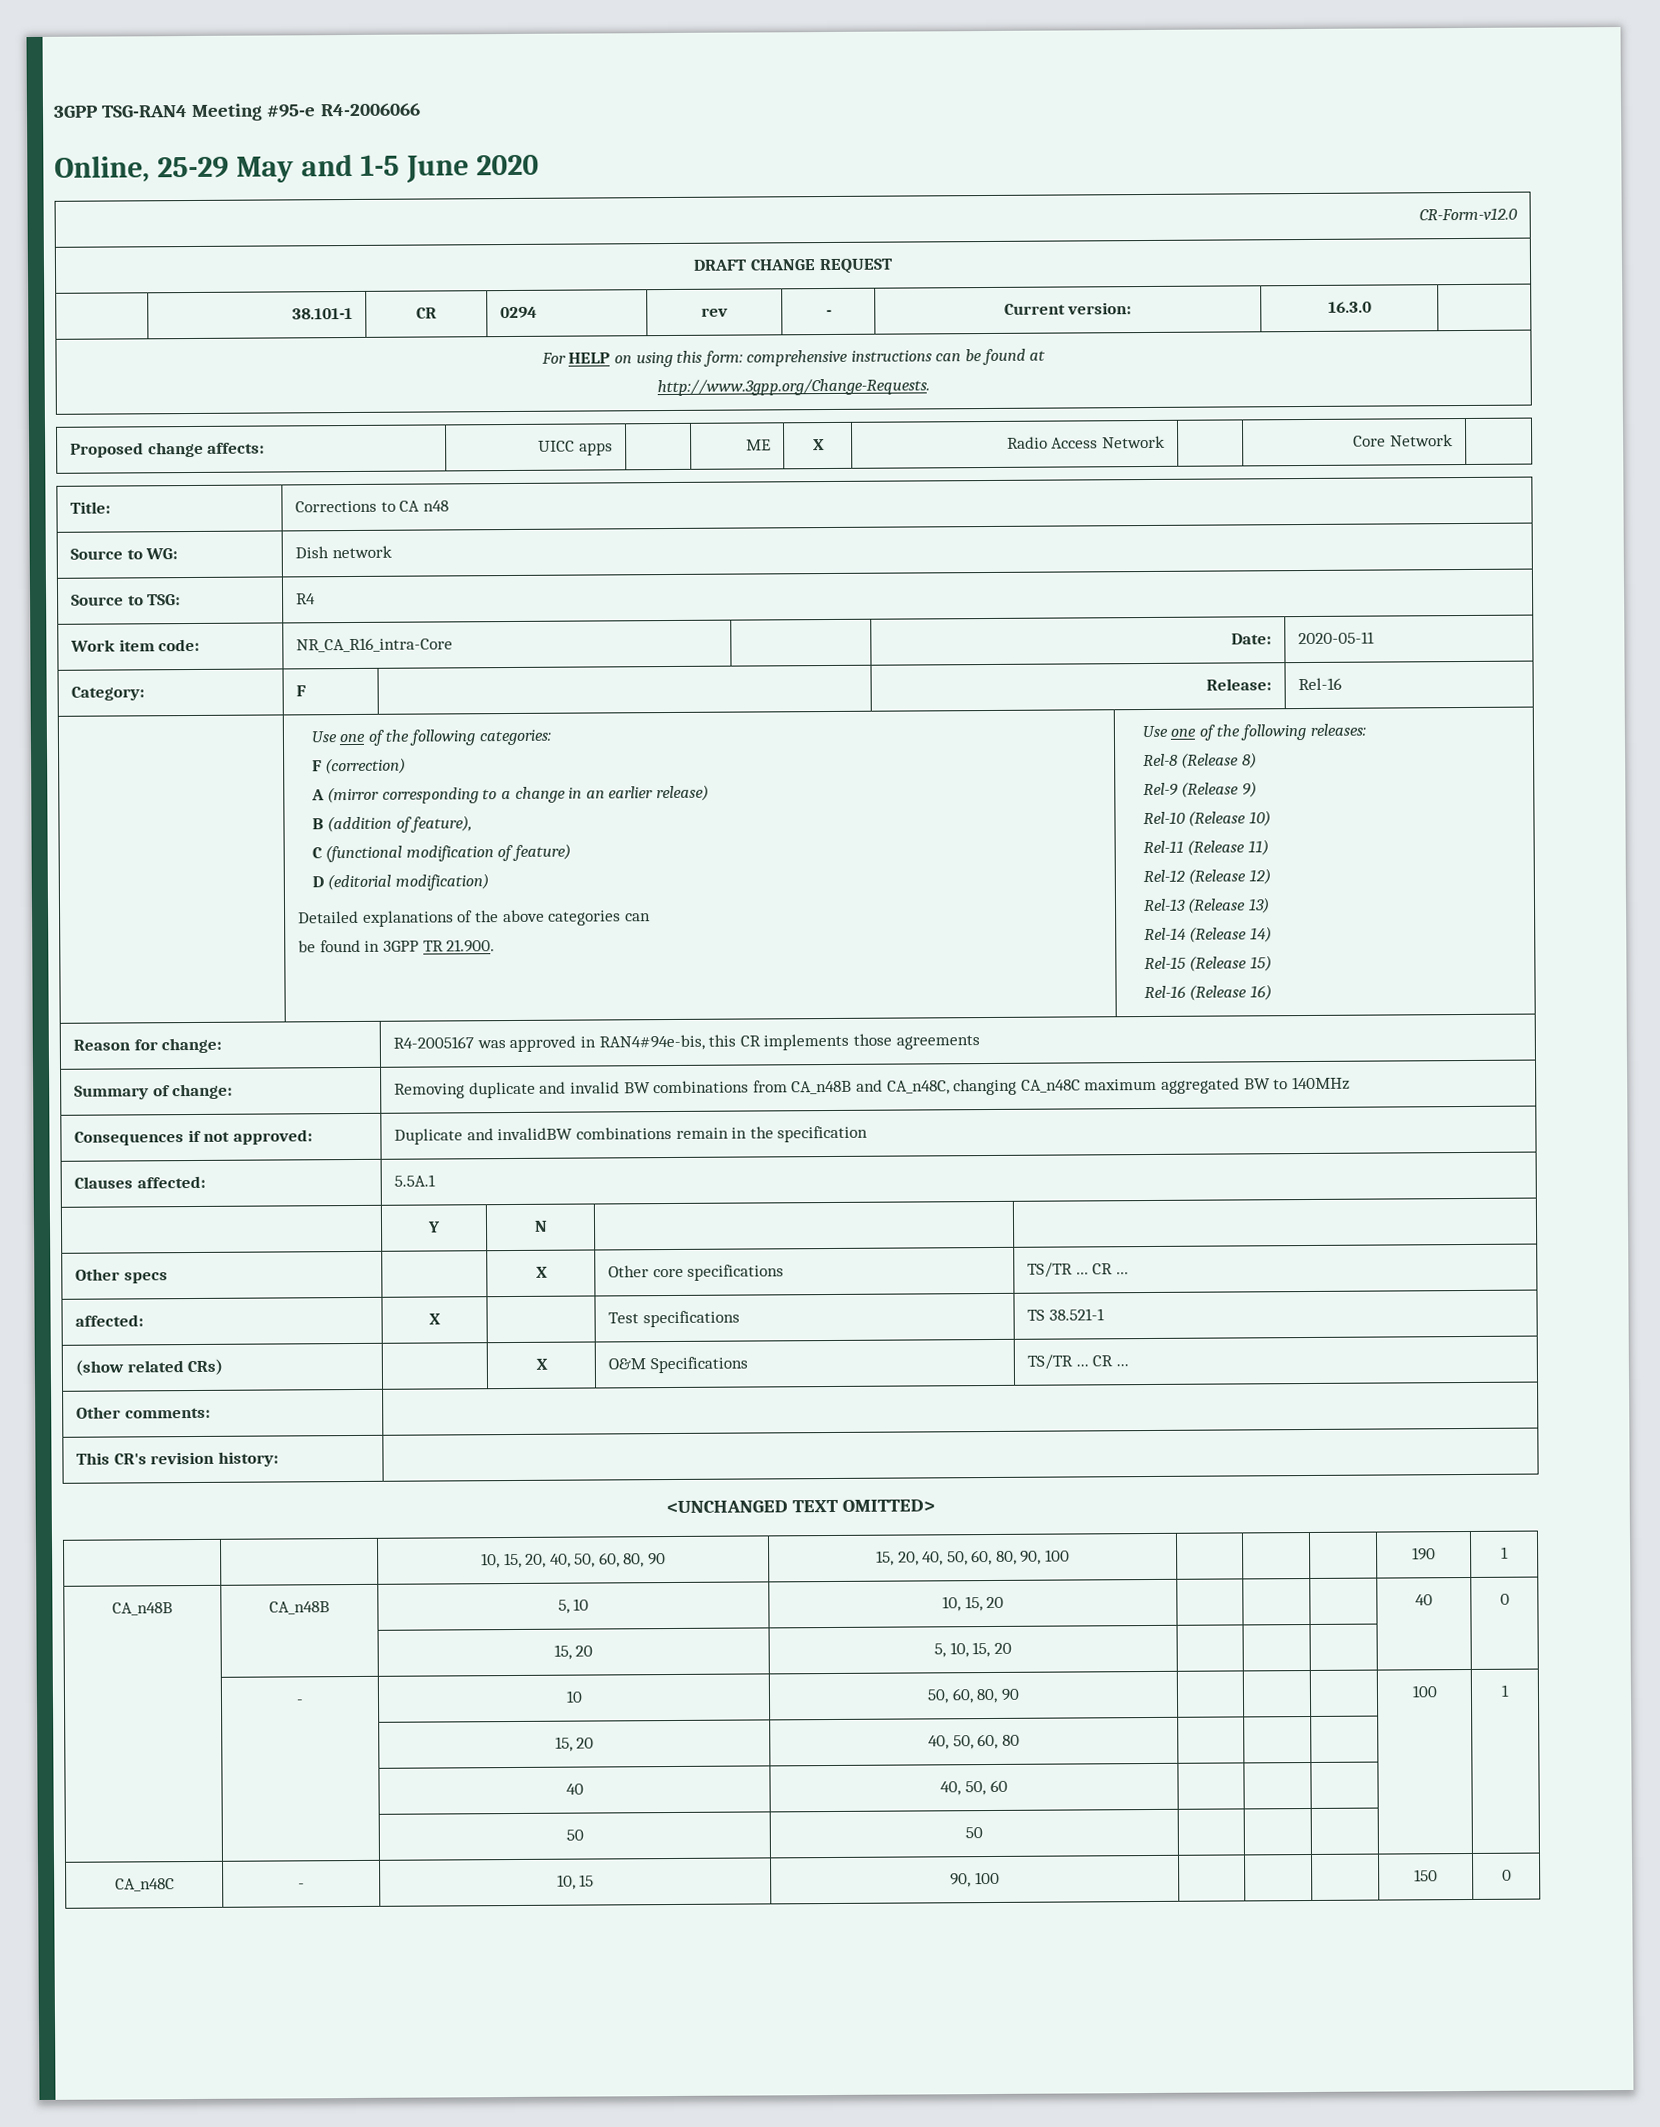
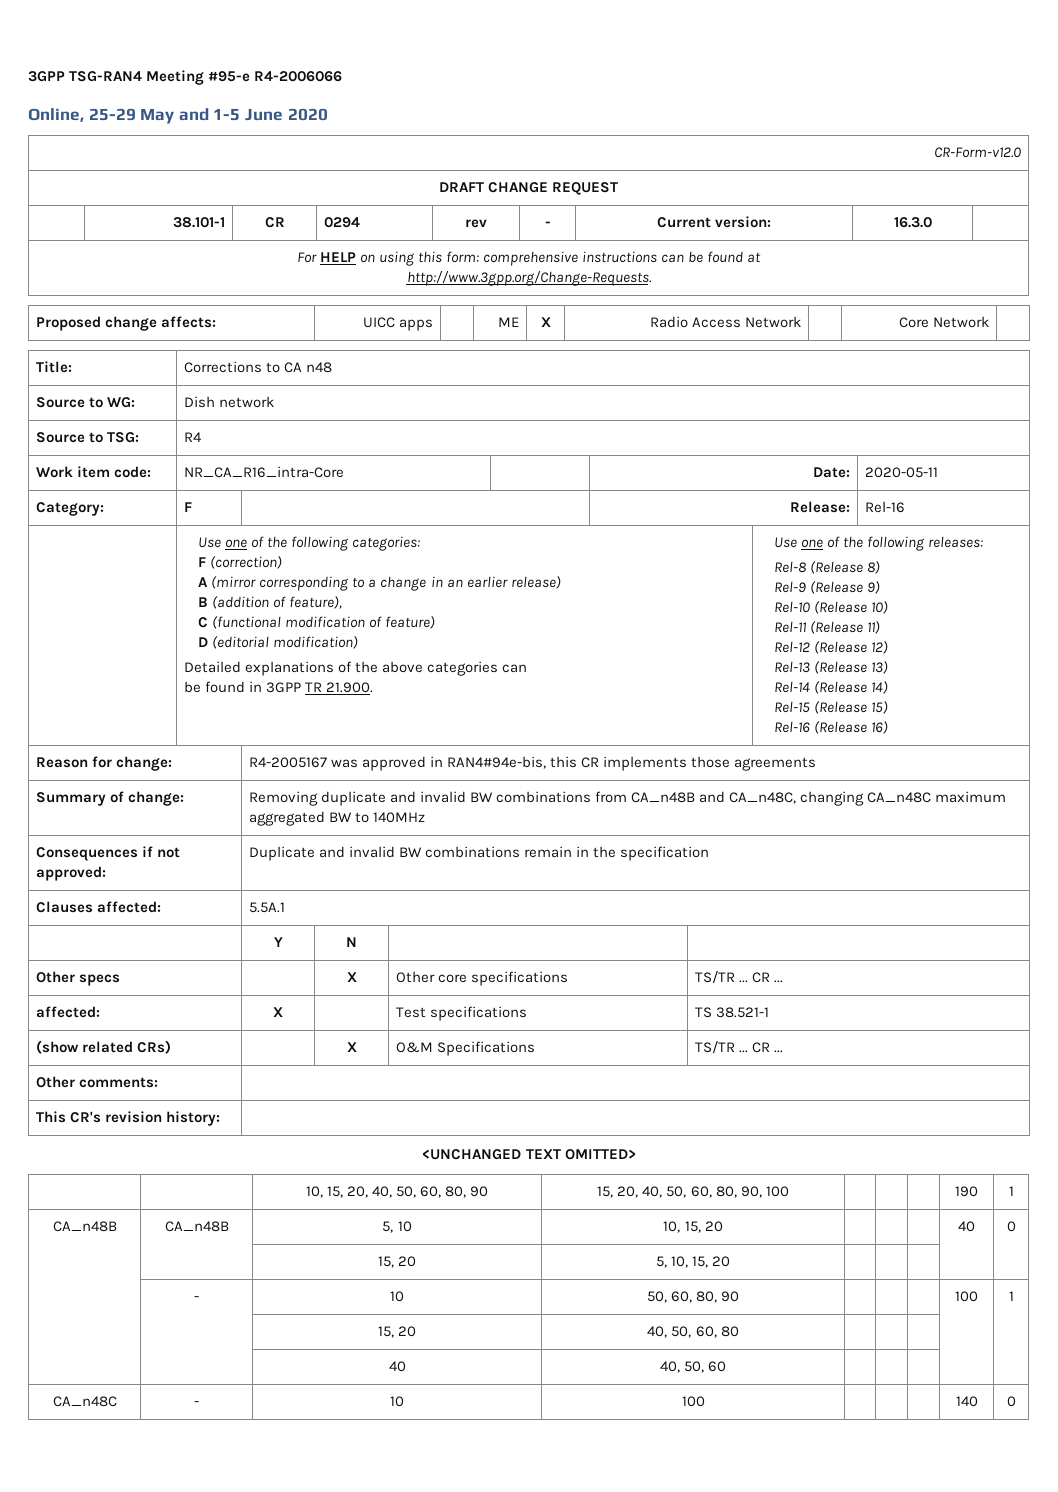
- Consequences if not approved: | Duplicate and invalidBW combinations remain in the specification
+ Consequences if not approved: | Duplicate and invalid BW combinations remain in the specification
- | | 50 | 50 | | | | |
- CA_n48C | - | 10, 15 | 90, 100 | | | | 150 | 0
+ CA_n48C | - | 10 | 100 | | | | 140 | 0

